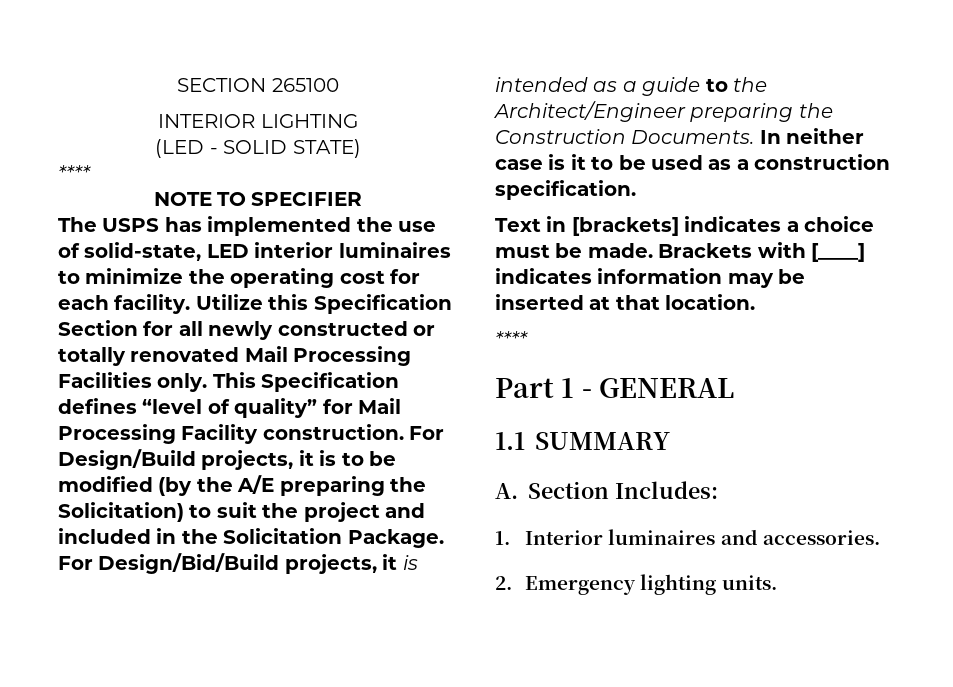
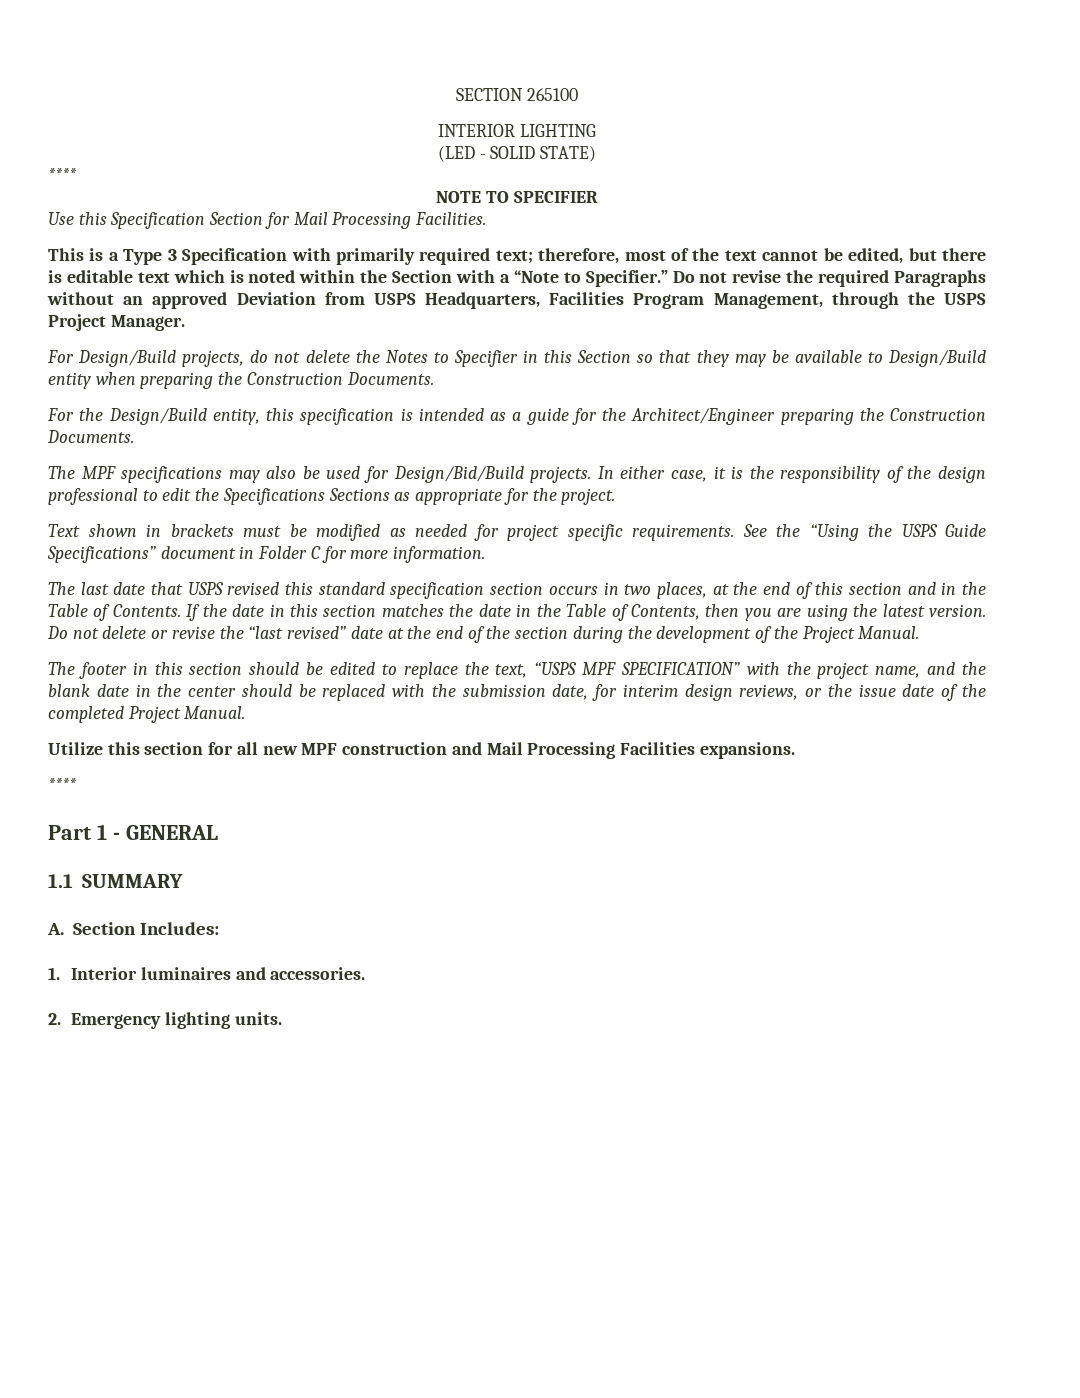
- The USPS has implemented the use of solid-state, LED interior luminaires to minimize the operating cost for each facility. Utilize this Specification Section for all newly constructed or totally renovated Mail Processing Facilities only. This Specification defines “level of quality” for Mail Processing Facility construction. For Design/Build projects, it is to be modified (by the A/E preparing the Solicitation) to suit the project and included in the Solicitation Package. For Design/Bid/Build projects, it is intended as a guide to the Architect/Engineer preparing the Construction Documents. In neither case is it to be used as a construction specification.
- Text in [brackets] indicates a choice must be made. Brackets with [____] indicates information may be inserted at that location.
+ Use this Specification Section for Mail Processing Facilities.
+ This is a Type 3 Specification with primarily required text; therefore, most of the text cannot be edited, but there is editable text which is noted within the Section with a “Note to Specifier.” Do not revise the required Paragraphs without an approved Deviation from USPS Headquarters, Facilities Program Management, through the USPS Project Manager.
+ For Design/Build projects, do not delete the Notes to Specifier in this Section so that they may be available to Design/Build entity when preparing the Construction Documents.
+ For the Design/Build entity, this specification is intended as a guide for the Architect/Engineer preparing the Construction Documents.
+ The MPF specifications may also be used for Design/Bid/Build projects. In either case, it is the responsibility of the design professional to edit the Specifications Sections as appropriate for the project.
+ Text shown in brackets must be modified as needed for project specific requirements. See the “Using the USPS Guide Specifications” document in Folder C for more information.
+ The last date that USPS revised this standard specification section occurs in two places, at the end of this section and in the Table of Contents. If the date in this section matches the date in the Table of Contents, then you are using the latest version. Do not delete or revise the “last revised” date at the end of the section during the development of the Project Manual.
+ The footer in this section should be edited to replace the text, “USPS MPF SPECIFICATION” with the project name, and the blank date in the center should be replaced with the submission date, for interim design reviews, or the issue date of the completed Project Manual.
+ Utilize this section for all new MPF construction and Mail Processing Facilities expansions.

